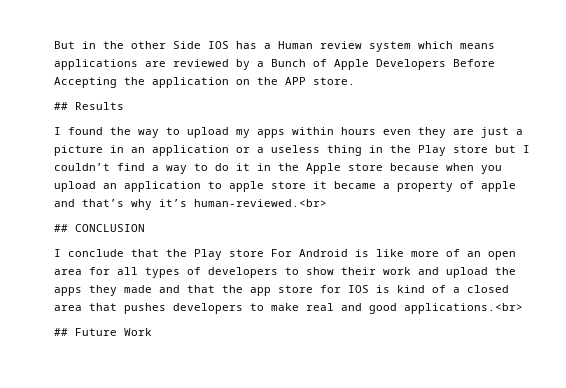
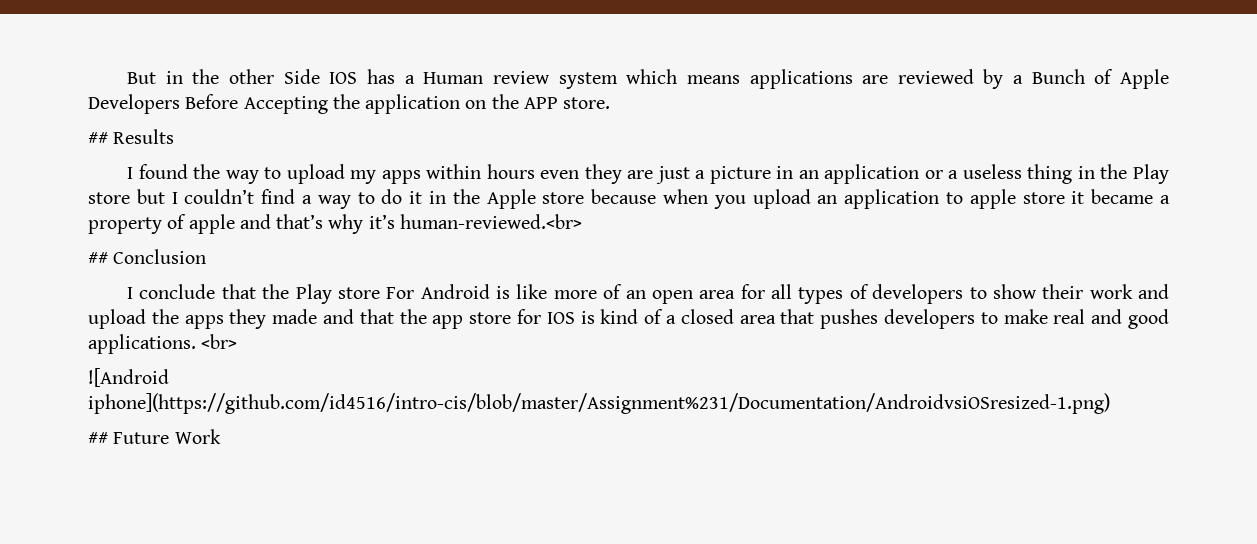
- ## CONCLUSION
+ ## Conclusion
- I conclude that the Play store For Android is like more of an open area for all types of developers to show their work and upload the apps they made and that the app store for IOS is kind of a closed area that pushes developers to make real and good applications.<br>
+ I conclude that the Play store For Android is like more of an open area for all types of developers to show their work and upload the apps they made and that the app store for IOS is kind of a closed area that pushes developers to make real and good applications. <br>
+ ![Android iphone](https://github.com/id4516/intro-cis/blob/master/Assignment%231/Documentation/AndroidvsiOSresized-1.png)

